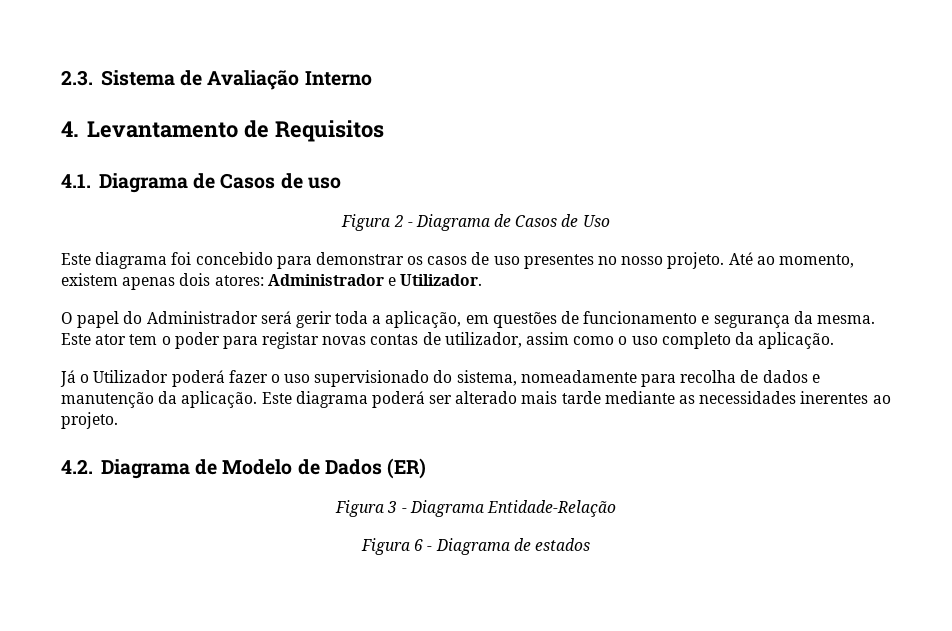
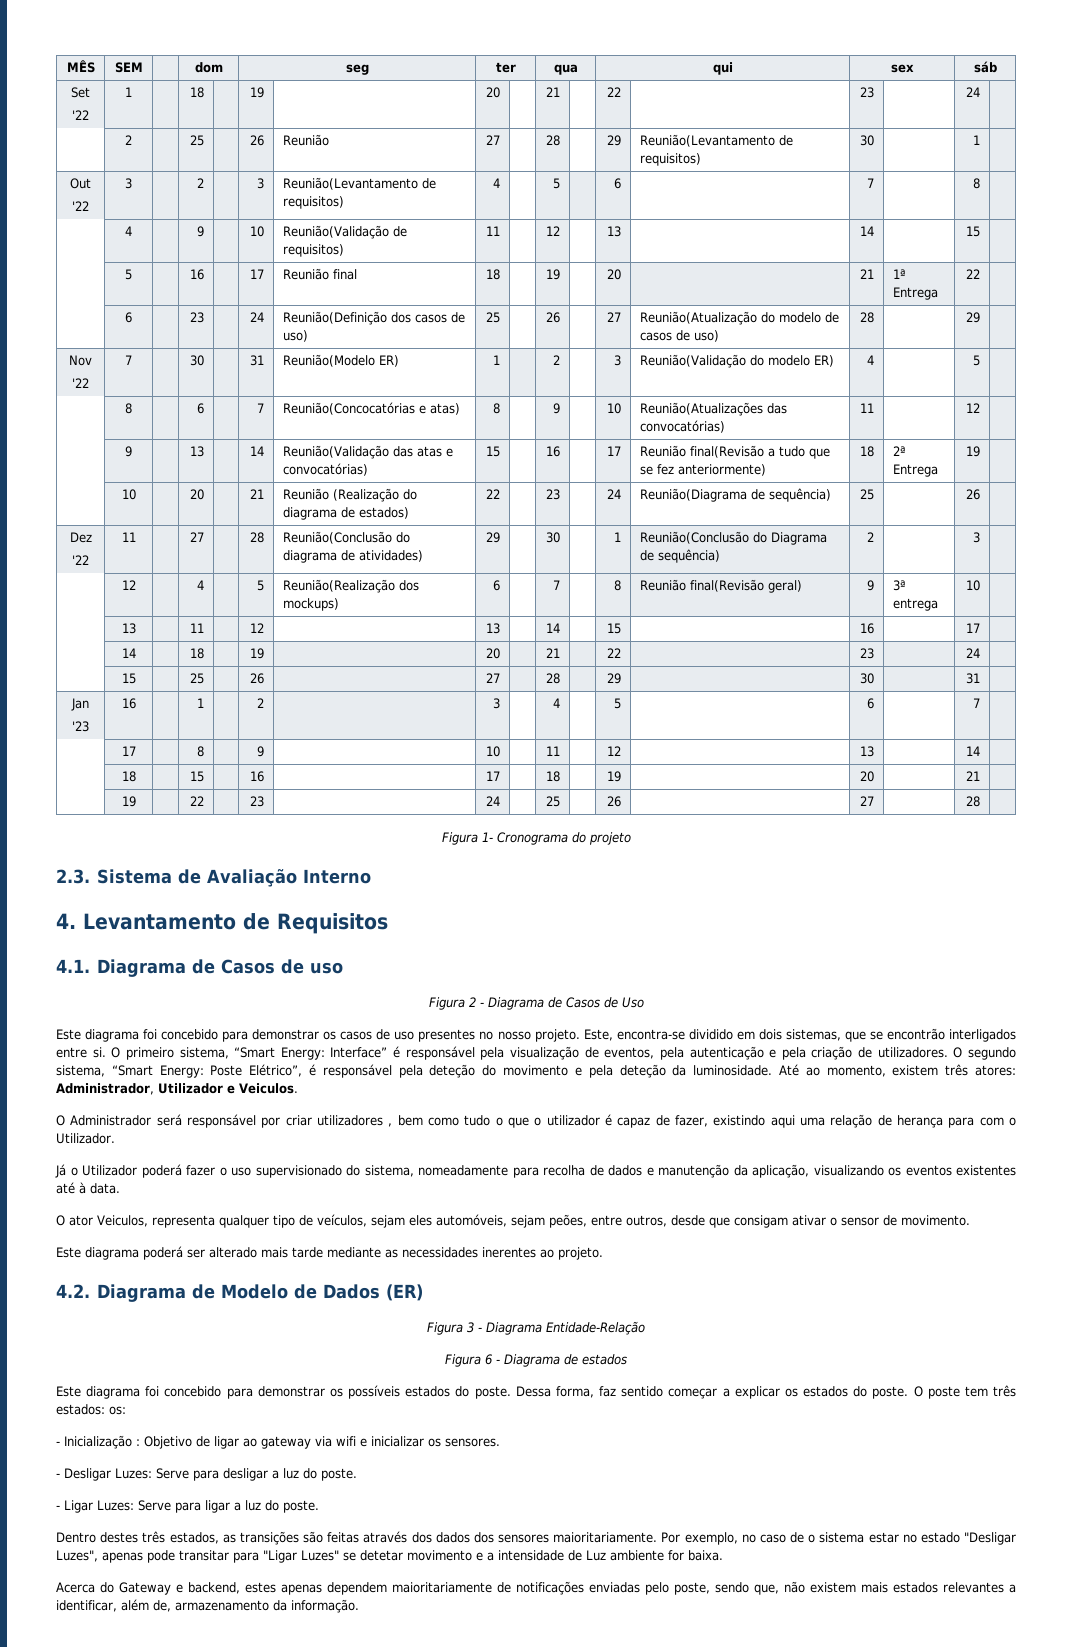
+ MÊS | SEM | | dom | seg | ter | qua | qui | sex | sáb
+ Set
+ '22 | 1 | | 18 | | 19 | | 20 | | 21 | | 22 | | 23 | | 24 |
+ | 2 | | 25 | | 26 | Reunião | 27 | | 28 | | 29 | Reunião(Levantamento de requisitos) | 30 | | 1 |
+ Out
+ '22 | 3 | | 2 | | 3 | Reunião(Levantamento de requisitos) | 4 | | 5 | | 6 | | 7 | | 8 |
+ | 4 | | 9 | | 10 | Reunião(Validação de requisitos) | 11 | | 12 | | 13 | | 14 | | 15 |
+ | 5 | | 16 | | 17 | Reunião final | 18 | | 19 | | 20 | | 21 | 1ª Entrega | 22 |
+ | 6 | | 23 | | 24 | Reunião(Definição dos casos de uso) | 25 | | 26 | | 27 | Reunião(Atualização do modelo de casos de uso) | 28 | | 29 |
+ Nov
+ '22 | 7 | | 30 | | 31 | Reunião(Modelo ER) | 1 | | 2 | | 3 | Reunião(Validação do modelo ER) | 4 | | 5 |
+ | 8 | | 6 | | 7 | Reunião(Concocatórias e atas) | 8 | | 9 | | 10 | Reunião(Atualizações das convocatórias) | 11 | | 12 |
+ | 9 | | 13 | | 14 | Reunião(Validação das atas e convocatórias) | 15 | | 16 | | 17 | Reunião final(Revisão a tudo que se fez anteriormente) | 18 | 2ª Entrega | 19 |
+ | 10 | | 20 | | 21 | Reunião (Realização do diagrama de estados) | 22 | | 23 | | 24 | Reunião(Diagrama de sequência) | 25 | | 26 |
+ Dez
+ '22 | 11 | | 27 | | 28 | Reunião(Conclusão do diagrama de atividades) | 29 | | 30 | | 1 | Reunião(Conclusão do Diagrama de sequência) | 2 | | 3 |
+ | 12 | | 4 | | 5 | Reunião(Realização dos mockups) | 6 | | 7 | | 8 | Reunião final(Revisão geral) | 9 | 3ª entrega | 10 |
+ | 13 | | 11 | | 12 | | 13 | | 14 | | 15 | | 16 | | 17 |
+ | 14 | | 18 | | 19 | | 20 | | 21 | | 22 | | 23 | | 24 |
+ | 15 | | 25 | | 26 | | 27 | | 28 | | 29 | | 30 | | 31 |
+ Jan
+ '23 | 16 | | 1 | | 2 | | 3 | | 4 | | 5 | | 6 | | 7 |
+ | 17 | | 8 | | 9 | | 10 | | 11 | | 12 | | 13 | | 14 |
+ | 18 | | 15 | | 16 | | 17 | | 18 | | 19 | | 20 | | 21 |
+ | 19 | | 22 | | 23 | | 24 | | 25 | | 26 | | 27 | | 28 |
+ Figura 1- Cronograma do projeto
- Até ao momento, existem apenas dois atores: Administrador e Utilizador.
- O papel do Administrador será gerir toda a aplicação, em questões de funcionamento e segurança da mesma. Este ator tem o poder para registar novas contas de utilizador, assim como o uso completo da aplicação.
+ Este, encontra-se dividido em dois sistemas, que se encontrão interligados entre si. O primeiro sistema, “Smart Energy: Interface” é responsável pela visualização de eventos, pela autenticação e pela criação de utilizadores. O segundo sistema, “Smart Energy: Poste Elétrico”, é responsável pela deteção do movimento e pela deteção da luminosidade. Até ao momento, existem três atores: Administrador, Utilizador e Veiculos.
+ O Administrador será responsável por criar utilizadores , bem como tudo o que o utilizador é capaz de fazer, existindo aqui uma relação de herança para com o Utilizador.
- Já o Utilizador poderá fazer o uso supervisionado do sistema, nomeadamente para recolha de dados e manutenção da aplicação. Este diagrama poderá ser alterado mais tarde mediante as necessidades inerentes ao projeto.
+ Já o Utilizador poderá fazer o uso supervisionado do sistema, nomeadamente para recolha de dados e manutenção da aplicação, visualizando os eventos existentes até à data.
+ O ator Veiculos, representa qualquer tipo de veículos, sejam eles automóveis, sejam peões, entre outros, desde que consigam ativar o sensor de movimento.
+ Este diagrama poderá ser alterado mais tarde mediante as necessidades inerentes ao projeto.
+ Este diagrama foi concebido para demonstrar os possíveis estados do poste. Dessa forma, faz sentido começar a explicar os estados do poste. O poste tem três estados: os:
+ - Inicialização : Objetivo de ligar ao gateway via wifi e inicializar os sensores.
+ - Desligar Luzes: Serve para desligar a luz do poste.
+ - Ligar Luzes: Serve para ligar a luz do poste.
+ Dentro destes três estados, as transições são feitas através dos dados dos sensores maioritariamente. Por exemplo, no caso de o sistema estar no estado "Desligar Luzes", apenas pode transitar para "Ligar Luzes" se detetar movimento e a intensidade de Luz ambiente for baixa.
+ Acerca do Gateway e backend, estes apenas dependem maioritariamente de notificações enviadas pelo poste, sendo que, não existem mais estados relevantes a identificar, além de, armazenamento da informação.

